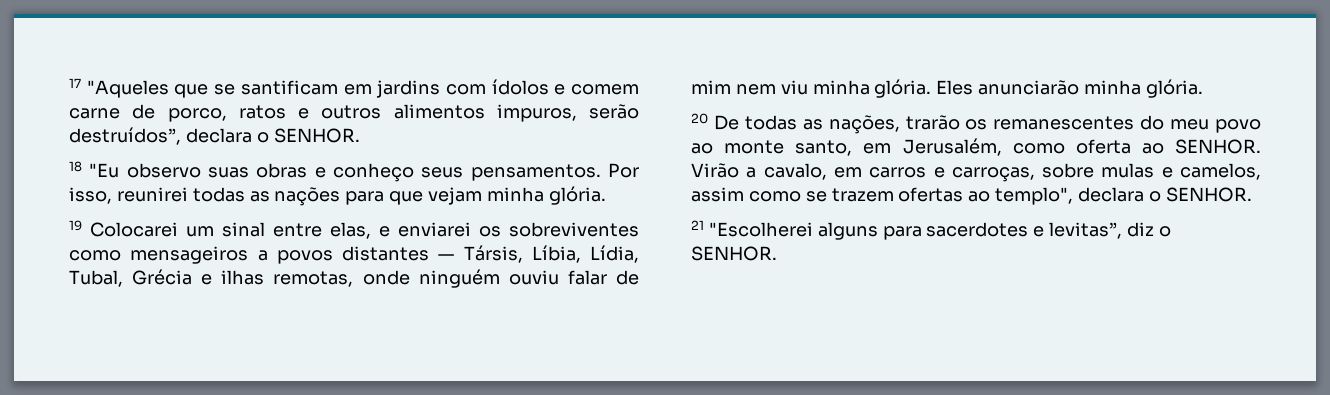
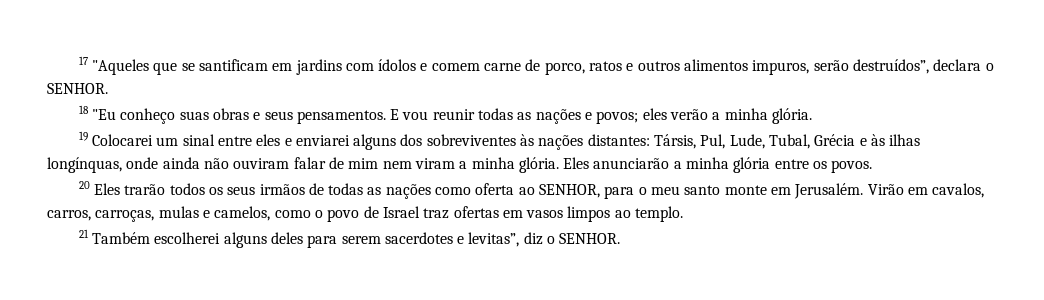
- 18 "Eu observo suas obras e conheço seus pensamentos.
+ 18 "Eu conheço suas obras e seus pensamentos.
- Por isso, reunirei todas as nações para que vejam minha glória.
+ E vou reunir todas as nações e povos; eles verão a minha glória.
- 19 Colocarei um sinal entre elas, e enviarei os sobreviventes como mensageiros a povos distantes — Társis, Líbia, Lídia, Tubal, Grécia e ilhas remotas, onde ninguém ouviu falar de mim nem viu minha glória.
+ 19 Colocarei um sinal entre eles e enviarei alguns dos sobreviventes às nações distantes: Társis, Pul, Lude, Tubal, Grécia e às ilhas longínquas, onde ainda não ouviram falar de mim nem viram a minha glória.
- Eles anunciarão minha glória.
- 20 De todas as nações, trarão os remanescentes do meu povo ao monte santo, em Jerusalém, como oferta ao SENHOR. Virão a cavalo, em carros e carroças, sobre mulas e camelos, assim como se trazem ofertas ao templo", declara o SENHOR.
- 21 "Escolherei alguns para sacerdotes e levitas”, diz o SENHOR.
+ Eles anunciarão a minha glória entre os povos.
+ 20 Eles trarão todos os seus irmãos de todas as nações como oferta ao SENHOR, para o meu santo monte em Jerusalém. Virão em cavalos, carros, carroças, mulas e camelos, como o povo de Israel traz ofertas em vasos limpos ao templo.
+ 21 Também escolherei alguns deles para serem sacerdotes e levitas”, diz o SENHOR.

